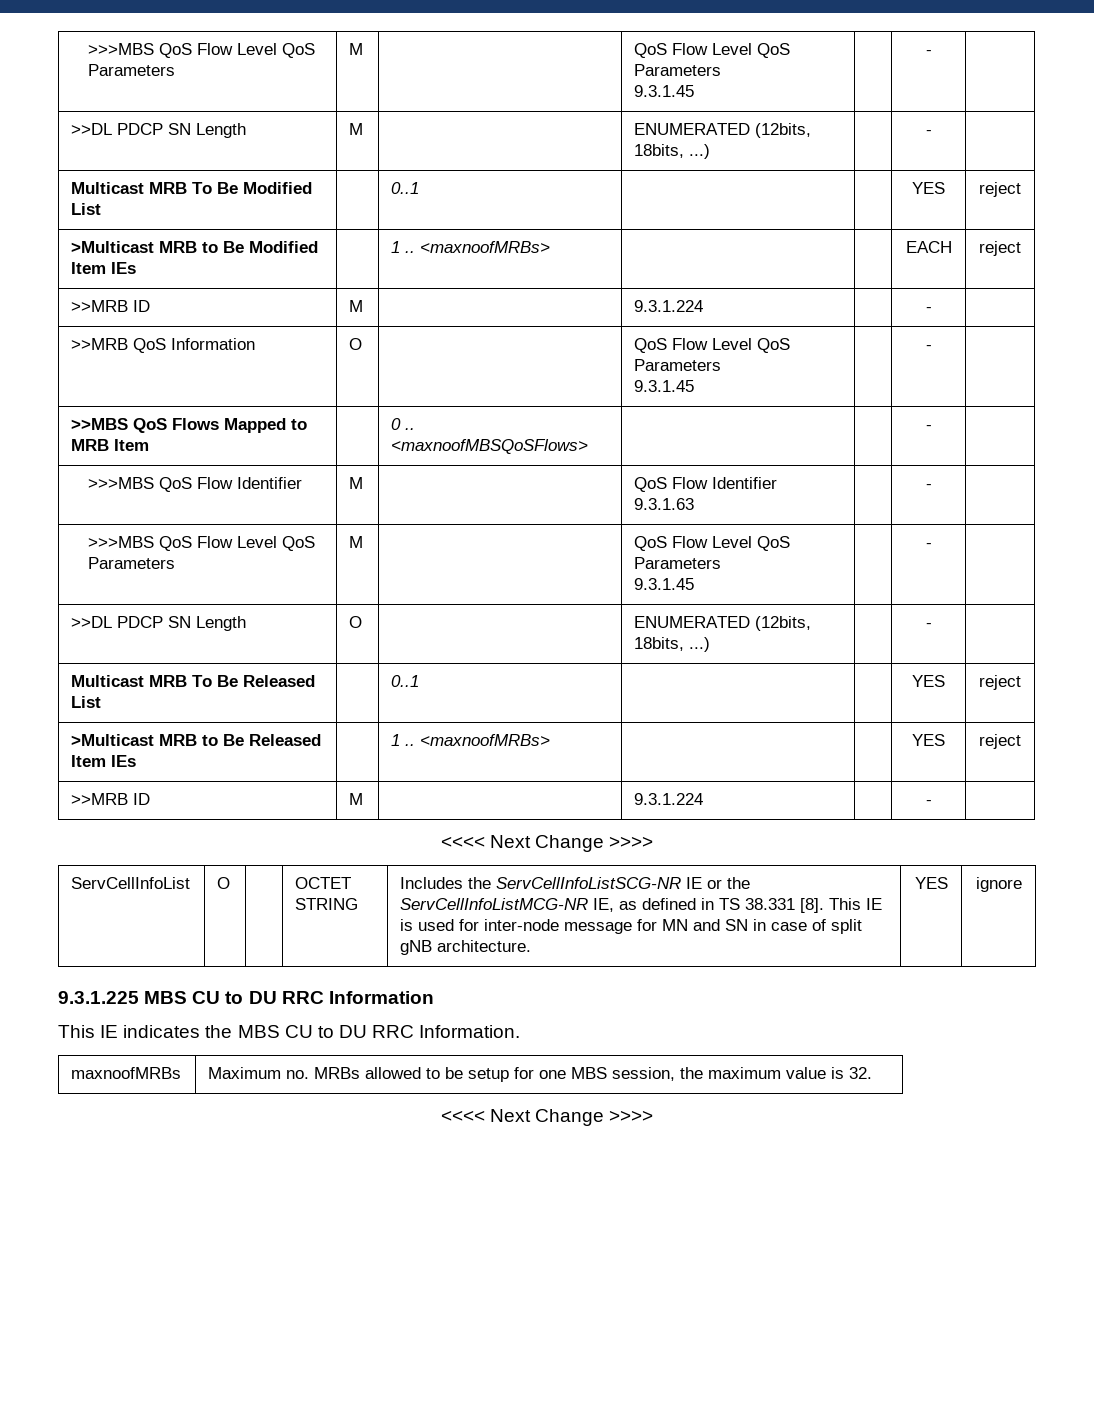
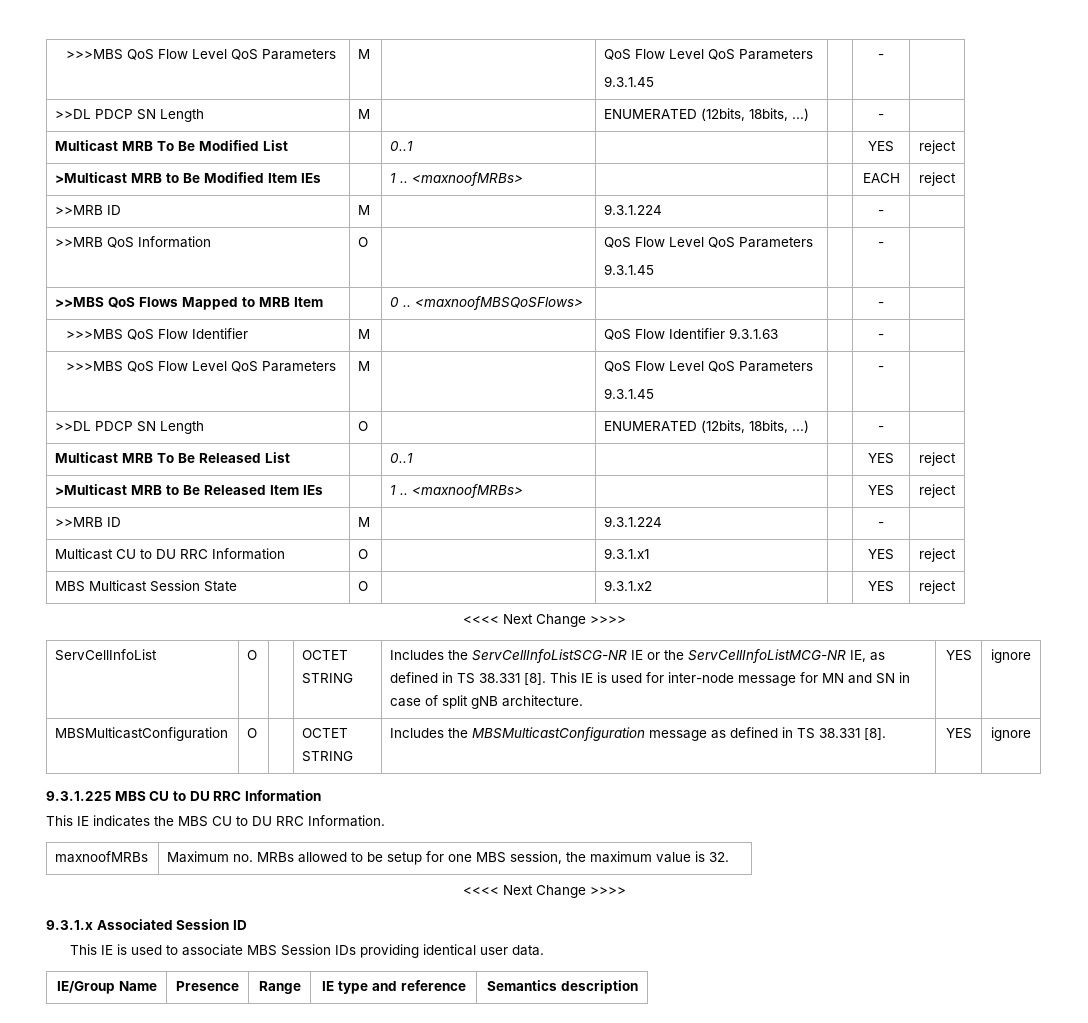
+ Multicast CU to DU RRC Information | O | | 9.3.1.x1 | | YES | reject
+ MBS Multicast Session State | O | | 9.3.1.x2 | | YES | reject
+ MBSMulticastConfiguration | O | | OCTET STRING | Includes the MBSMulticastConfiguration message as defined in TS 38.331 [8]. | YES | ignore
+ 9.3.1.x Associated Session ID
+ This IE is used to associate MBS Session IDs providing identical user data.
+ IE/Group Name | Presence | Range | IE type and reference | Semantics description

